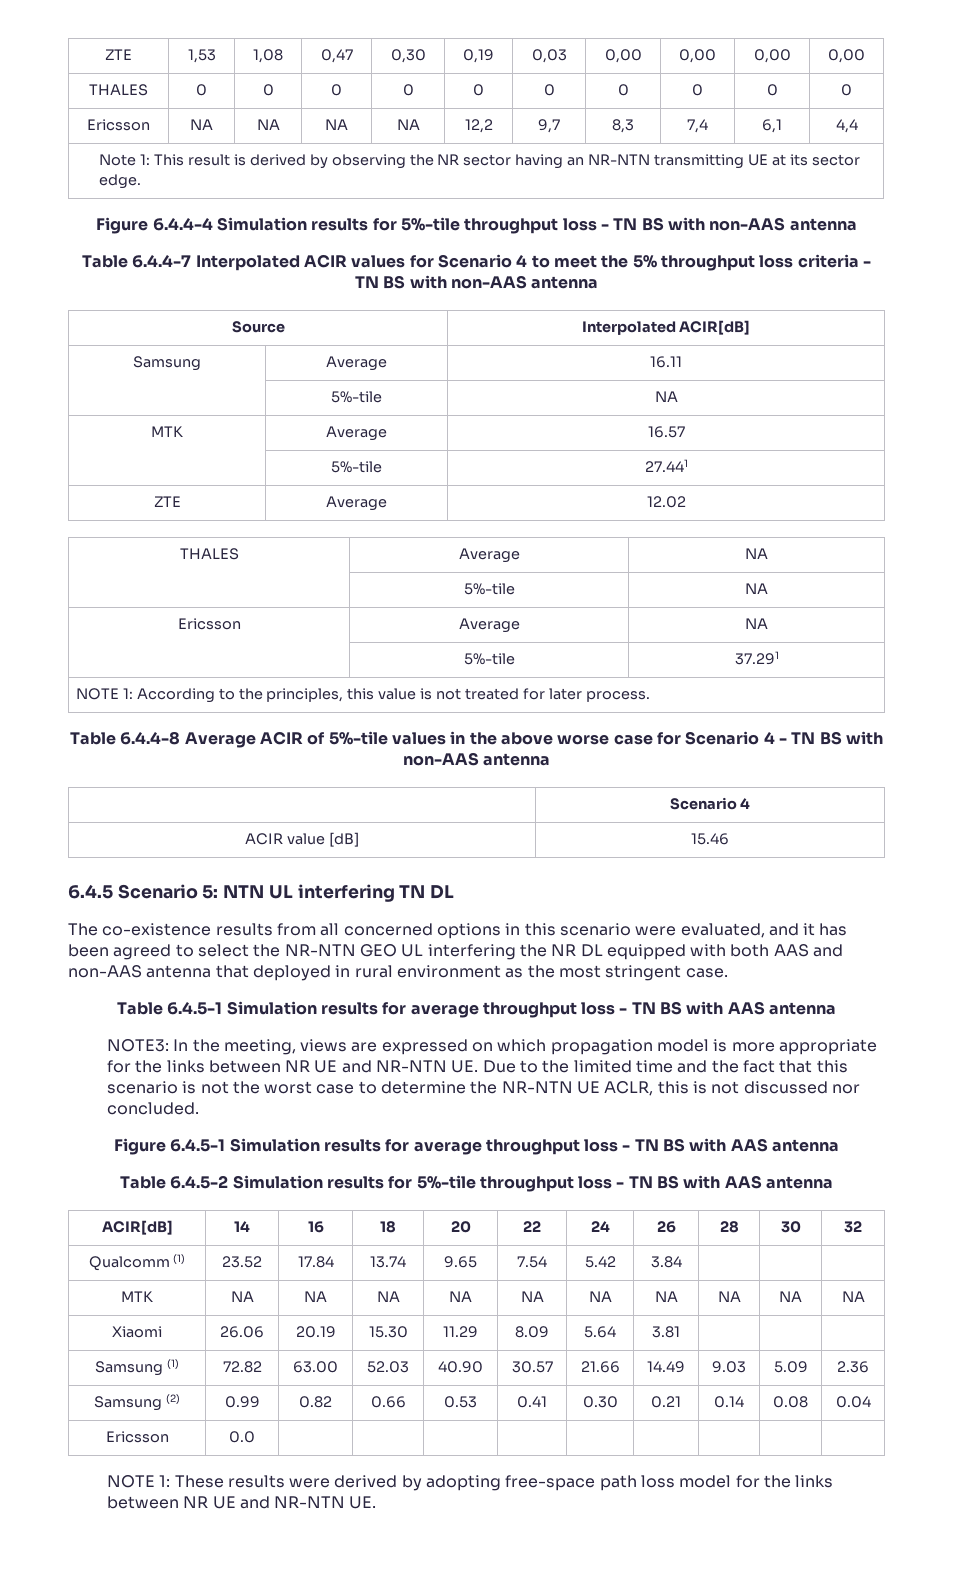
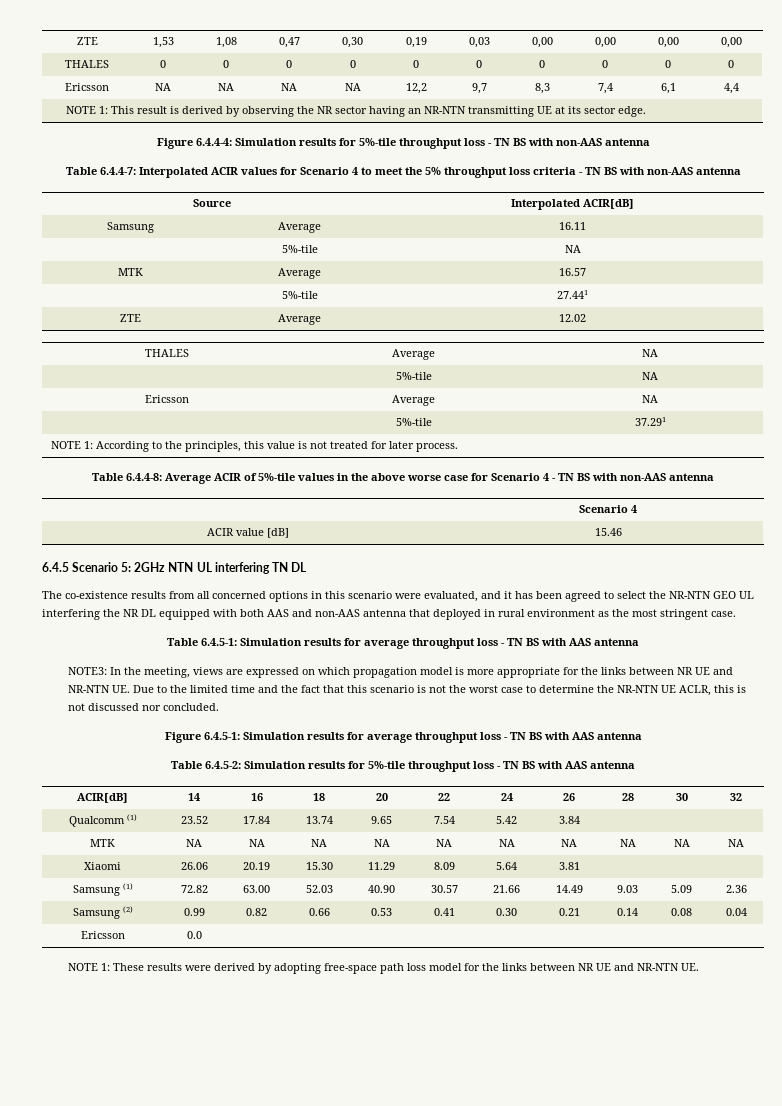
- Note 1: This result is derived by observing the NR sector having an NR-NTN transmitting UE at its sector edge.
+ NOTE 1: This result is derived by observing the NR sector having an NR-NTN transmitting UE at its sector edge.
- Figure 6.4.4-4 Simulation results for 5%-tile throughput loss - TN BS with non-AAS antenna
+ Figure 6.4.4-4: Simulation results for 5%-tile throughput loss - TN BS with non-AAS antenna
- Table 6.4.4-7 Interpolated ACIR values for Scenario 4 to meet the 5% throughput loss criteria - TN BS with non-AAS antenna
+ Table 6.4.4-7: Interpolated ACIR values for Scenario 4 to meet the 5% throughput loss criteria - TN BS with non-AAS antenna
- Table 6.4.4-8 Average ACIR of 5%-tile values in the above worse case for Scenario 4 - TN BS with non-AAS antenna
+ Table 6.4.4-8: Average ACIR of 5%-tile values in the above worse case for Scenario 4 - TN BS with non-AAS antenna
- 6.4.5 Scenario 5: NTN UL interfering TN DL
+ 6.4.5 Scenario 5: 2GHz NTN UL interfering TN DL
- Table 6.4.5-1 Simulation results for average throughput loss - TN BS with AAS antenna
+ Table 6.4.5-1: Simulation results for average throughput loss - TN BS with AAS antenna
- Figure 6.4.5-1 Simulation results for average throughput loss - TN BS with AAS antenna
+ Figure 6.4.5-1: Simulation results for average throughput loss - TN BS with AAS antenna
- Table 6.4.5-2 Simulation results for 5%-tile throughput loss - TN BS with AAS antenna
+ Table 6.4.5-2: Simulation results for 5%-tile throughput loss - TN BS with AAS antenna

